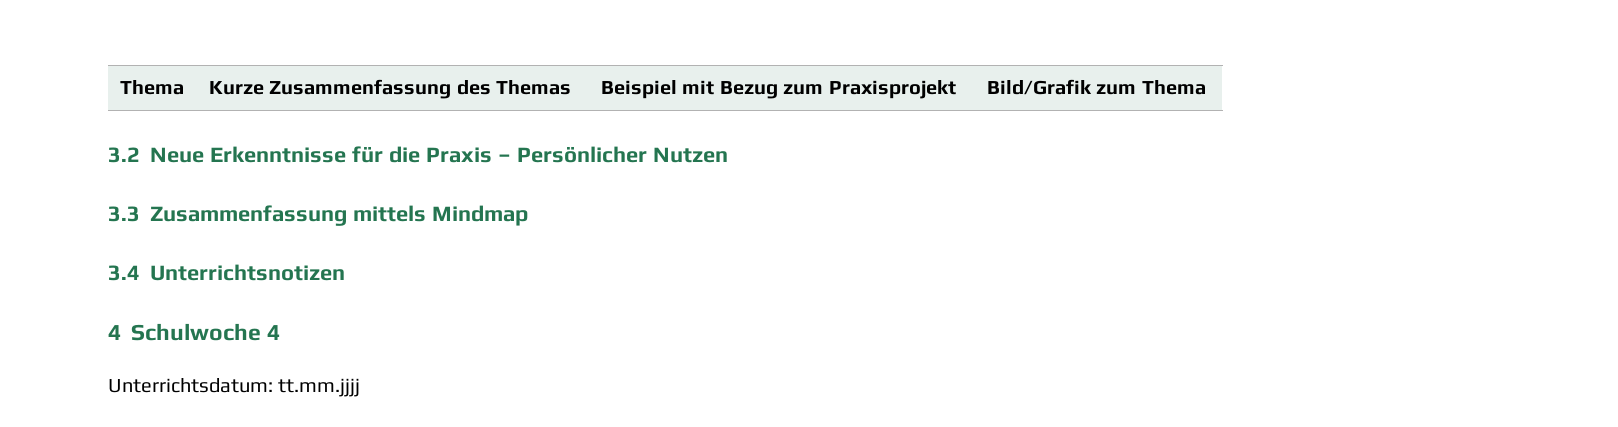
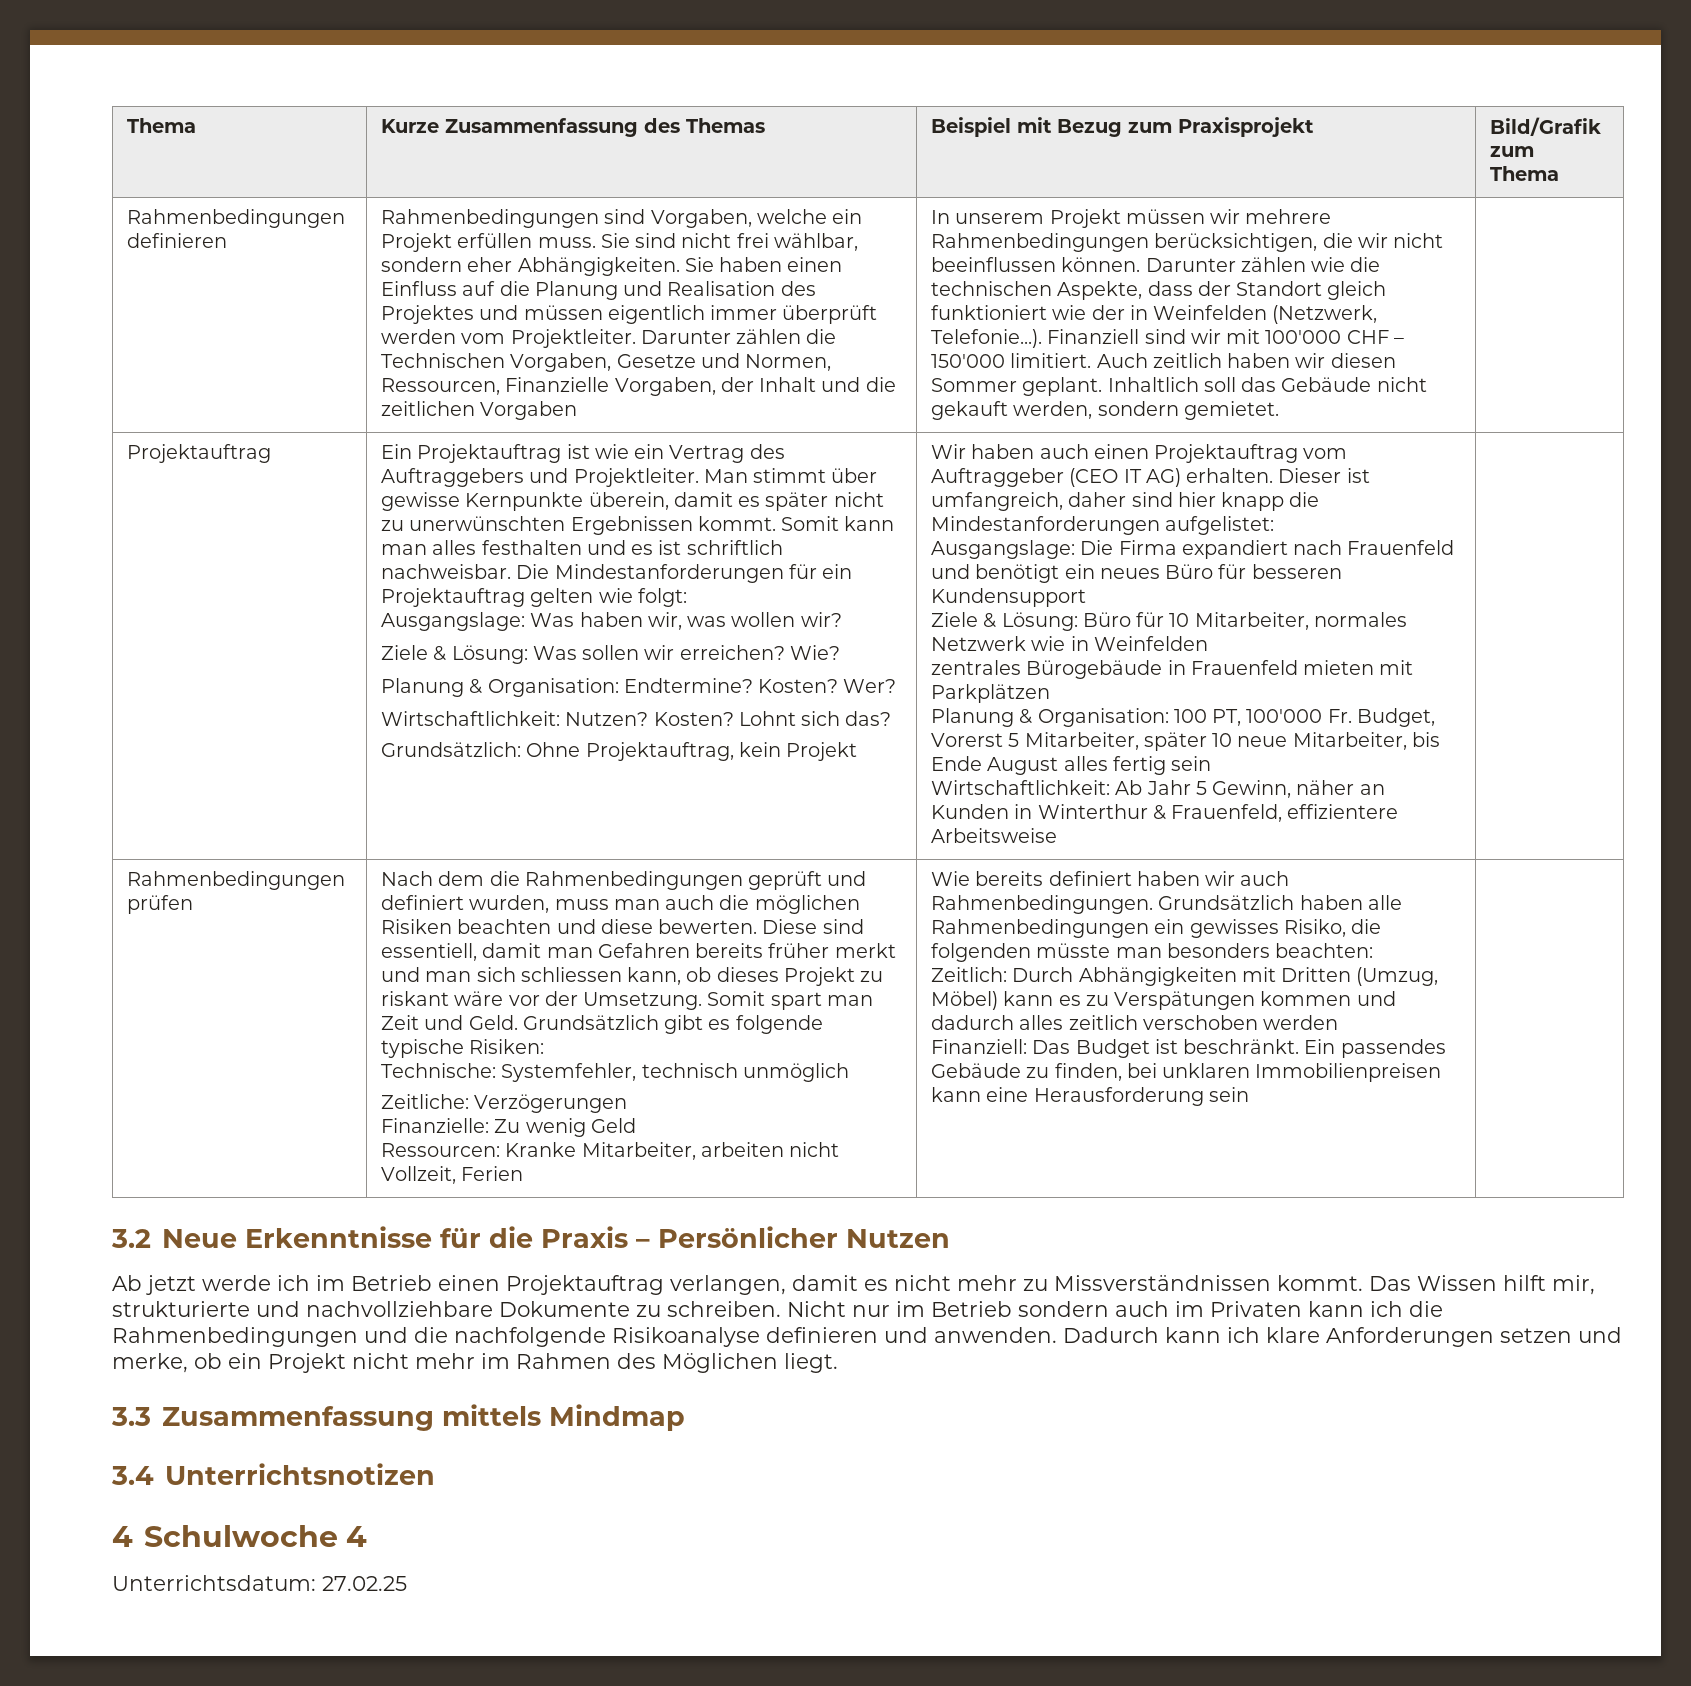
+ Rahmenbedingungen definieren | Rahmenbedingungen sind Vorgaben, welche ein Projekt erfüllen muss. Sie sind nicht frei wählbar, sondern eher Abhängigkeiten. Sie haben einen Einfluss auf die Planung und Realisation des Projektes und müssen eigentlich immer überprüft werden vom Projektleiter. Darunter zählen die Technischen Vorgaben, Gesetze und Normen, Ressourcen, Finanzielle Vorgaben, der Inhalt und die zeitlichen Vorgaben | In unserem Projekt müssen wir mehrere Rahmenbedingungen berücksichtigen, die wir nicht beeinflussen können. Darunter zählen wie die technischen Aspekte, dass der Standort gleich funktioniert wie der in Weinfelden (Netzwerk, Telefonie...). Finanziell sind wir mit 100'000 CHF – 150'000 limitiert. Auch zeitlich haben wir diesen Sommer geplant. Inhaltlich soll das Gebäude nicht gekauft werden, sondern gemietet. |
+ Projektauftrag | Ein Projektauftrag ist wie ein Vertrag des Auftraggebers und Projektleiter. Man stimmt über gewisse Kernpunkte überein, damit es später nicht zu unerwünschten Ergebnissen kommt. Somit kann man alles festhalten und es ist schriftlich nachweisbar. Die Mindestanforderungen für ein Projektauftrag gelten wie folgt:
+ Ausgangslage: Was haben wir, was wollen wir?
+ Ziele & Lösung: Was sollen wir erreichen? Wie?
+ Planung & Organisation: Endtermine? Kosten? Wer?
+ Wirtschaftlichkeit: Nutzen? Kosten? Lohnt sich das?
+ Grundsätzlich: Ohne Projektauftrag, kein Projekt | Wir haben auch einen Projektauftrag vom Auftraggeber (CEO IT AG) erhalten. Dieser ist umfangreich, daher sind hier knapp die Mindestanforderungen aufgelistet:
+ Ausgangslage: Die Firma expandiert nach Frauenfeld und benötigt ein neues Büro für besseren Kundensupport
+ Ziele & Lösung: Büro für 10 Mitarbeiter, normales Netzwerk wie in Weinfelden
+ zentrales Bürogebäude in Frauenfeld mieten mit Parkplätzen
+ Planung & Organisation: 100 PT, 100'000 Fr. Budget, Vorerst 5 Mitarbeiter, später 10 neue Mitarbeiter, bis Ende August alles fertig sein
+ Wirtschaftlichkeit: Ab Jahr 5 Gewinn, näher an Kunden in Winterthur & Frauenfeld, effizientere Arbeitsweise |
+ Rahmenbedingungen prüfen | Nach dem die Rahmenbedingungen geprüft und definiert wurden, muss man auch die möglichen Risiken beachten und diese bewerten. Diese sind essentiell, damit man Gefahren bereits früher merkt und man sich schliessen kann, ob dieses Projekt zu riskant wäre vor der Umsetzung. Somit spart man Zeit und Geld. Grundsätzlich gibt es folgende typische Risiken:
+ Technische: Systemfehler, technisch unmöglich
+ Zeitliche: Verzögerungen
+ Finanzielle: Zu wenig Geld
+ Ressourcen: Kranke Mitarbeiter, arbeiten nicht Vollzeit, Ferien | Wie bereits definiert haben wir auch Rahmenbedingungen. Grundsätzlich haben alle Rahmenbedingungen ein gewisses Risiko, die folgenden müsste man besonders beachten:
+ Zeitlich: Durch Abhängigkeiten mit Dritten (Umzug, Möbel) kann es zu Verspätungen kommen und dadurch alles zeitlich verschoben werden
+ Finanziell: Das Budget ist beschränkt. Ein passendes Gebäude zu finden, bei unklaren Immobilienpreisen kann eine Herausforderung sein
+ Ab jetzt werde ich im Betrieb einen Projektauftrag verlangen, damit es nicht mehr zu Missverständnissen kommt. Das Wissen hilft mir, strukturierte und nachvollziehbare Dokumente zu schreiben. Nicht nur im Betrieb sondern auch im Privaten kann ich die Rahmenbedingungen und die nachfolgende Risikoanalyse definieren und anwenden. Dadurch kann ich klare Anforderungen setzen und merke, ob ein Projekt nicht mehr im Rahmen des Möglichen liegt.
- Unterrichtsdatum: tt.mm.jjjj
+ Unterrichtsdatum: 27.02.25

